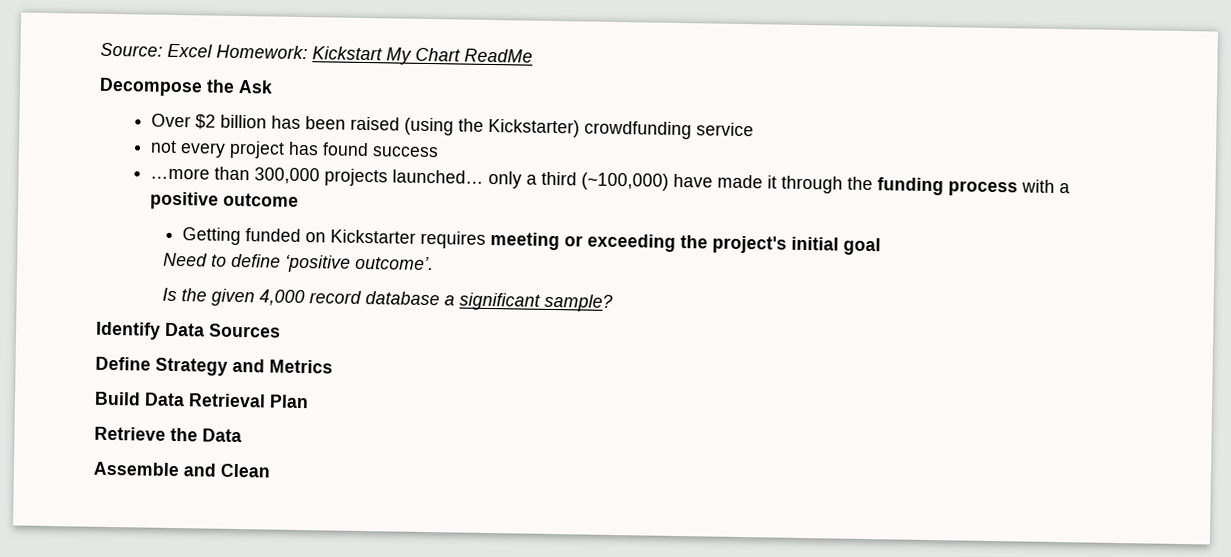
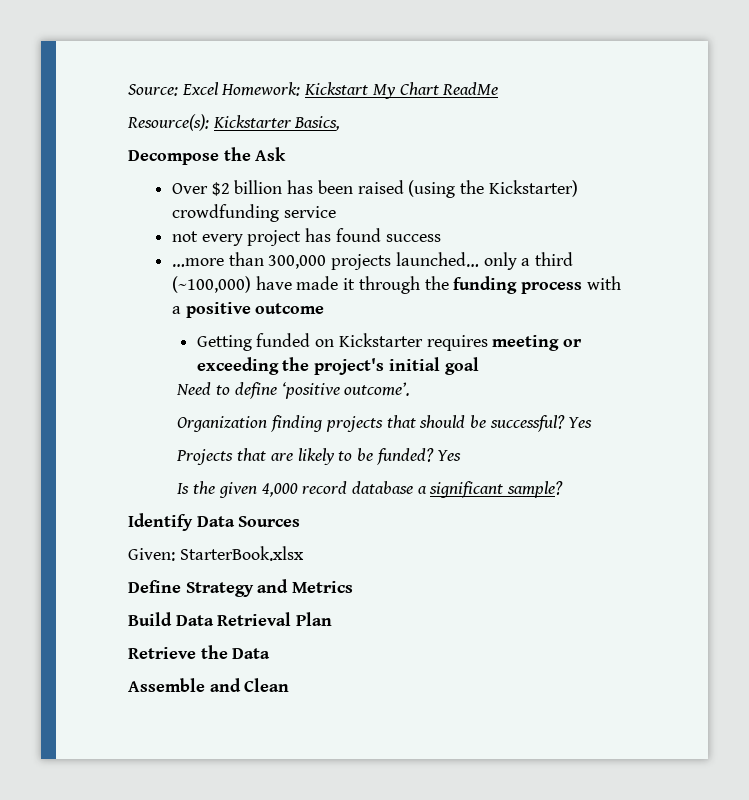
+ Resource(s): Kickstarter Basics,
+ Organization finding projects that should be successful? Yes
+ Projects that are likely to be funded? Yes
+ Given: StarterBook.xlsx

